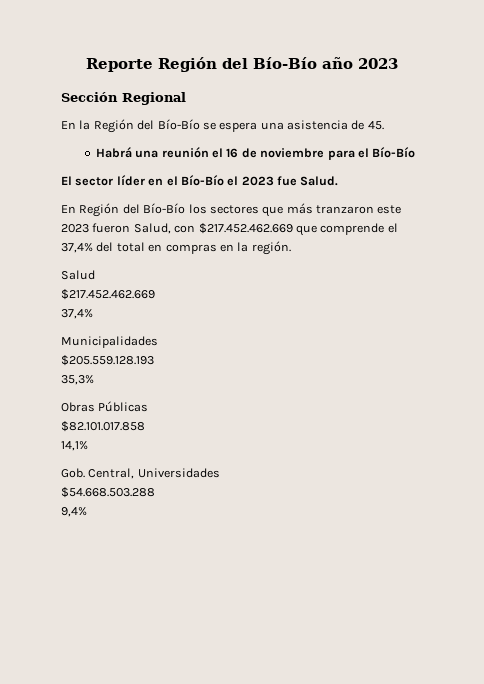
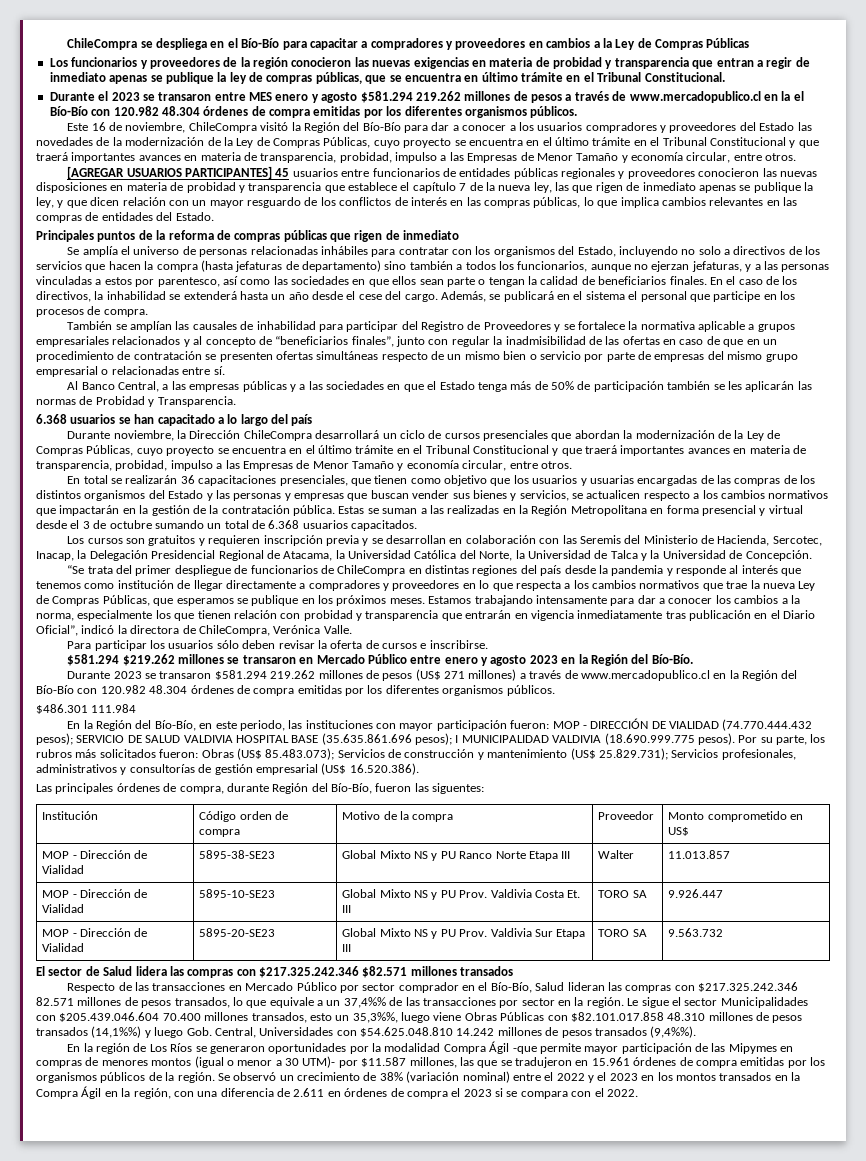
- Reporte Región del Bío-Bío año 2023
- Sección Regional
- En la Región del Bío-Bío se espera una asistencia de 45.
- Habrá una reunión el 16 de noviembre para el Bío-Bío
- El sector líder en el Bío-Bío el 2023 fue Salud.
- En Región del Bío-Bío los sectores que más tranzaron este 2023 fueron Salud, con $217.452.462.669 que comprende el 37,4% del total en compras en la región.
- Salud
- $217.452.462.669
- 37,4%
- Municipalidades
- $205.559.128.193
- 35,3%
- Obras Públicas
- $82.101.017.858
- 14,1%
- Gob. Central, Universidades
- $54.668.503.288
- 9,4%
+ ChileCompra se despliega en el Bío-Bío para capacitar a compradores y proveedores en cambios a la Ley de Compras Públicas
+ Los funcionarios y proveedores de la región conocieron las nuevas exigencias en materia de probidad y transparencia que entran a regir de inmediato apenas se publique la ley de compras públicas, que se encuentra en último trámite en el Tribunal Constitucional.
+ Durante el 2023 se transaron entre MES enero y agosto $581.294 219.262 millones de pesos a través de www.mercadopublico.cl en la el Bío-Bío con 120.982 48.304 órdenes de compra emitidas por los diferentes organismos públicos.
+ Este 16 de noviembre, ChileCompra visitó la Región del Bío-Bío para dar a conocer a los usuarios compradores y proveedores del Estado las novedades de la modernización de la Ley de Compras Públicas, cuyo proyecto se encuentra en el último trámite en el Tribunal Constitucional y que traerá importantes avances en materia de transparencia, probidad, impulso a las Empresas de Menor Tamaño y economía circular, entre otros.
+ [AGREGAR USUARIOS PARTICIPANTES] 45 usuarios entre funcionarios de entidades públicas regionales y proveedores conocieron las nuevas disposiciones en materia de probidad y transparencia que establece el capítulo 7 de la nueva ley, las que rigen de inmediato apenas se publique la ley, y que dicen relación con un mayor resguardo de los conflictos de interés en las compras públicas, lo que implica cambios relevantes en las compras de entidades del Estado.
+ Principales puntos de la reforma de compras públicas que rigen de inmediato
+ Se amplía el universo de personas relacionadas inhábiles para contratar con los organismos del Estado, incluyendo no solo a directivos de los servicios que hacen la compra (hasta jefaturas de departamento) sino también a todos los funcionarios, aunque no ejerzan jefaturas, y a las personas vinculadas a estos por parentesco, así como las sociedades en que ellos sean parte o tengan la calidad de beneficiarios finales. En el caso de los directivos, la inhabilidad se extenderá hasta un año desde el cese del cargo. Además, se publicará en el sistema el personal que participe en los procesos de compra.
+ También se amplían las causales de inhabilidad para participar del Registro de Proveedores y se fortalece la normativa aplicable a grupos empresariales relacionados y al concepto de “beneficiarios finales”, junto con regular la inadmisibilidad de las ofertas en caso de que en un procedimiento de contratación se presenten ofertas simultáneas respecto de un mismo bien o servicio por parte de empresas del mismo grupo empresarial o relacionadas entre sí.
+ Al Banco Central, a las empresas públicas y a las sociedades en que el Estado tenga más de 50% de participación también se les aplicarán las normas de Probidad y Transparencia.
+ 6.368 usuarios se han capacitado a lo largo del país
+ Durante noviembre, la Dirección ChileCompra desarrollará un ciclo de cursos presenciales que abordan la modernización de la Ley de Compras Públicas, cuyo proyecto se encuentra en el último trámite en el Tribunal Constitucional y que traerá importantes avances en materia de transparencia, probidad, impulso a las Empresas de Menor Tamaño y economía circular, entre otros.
+ En total se realizarán 36 capacitaciones presenciales, que tienen como objetivo que los usuarios y usuarias encargadas de las compras de los distintos organismos del Estado y las personas y empresas que buscan vender sus bienes y servicios, se actualicen respecto a los cambios normativos que impactarán en la gestión de la contratación pública. Estas se suman a las realizadas en la Región Metropolitana en forma presencial y virtual desde el 3 de octubre sumando un total de 6.368 usuarios capacitados.
+ Los cursos son gratuitos y requieren inscripción previa y se desarrollan en colaboración con las Seremis del Ministerio de Hacienda, Sercotec, Inacap, la Delegación Presidencial Regional de Atacama, la Universidad Católica del Norte, la Universidad de Talca y la Universidad de Concepción.
+ “Se trata del primer despliegue de funcionarios de ChileCompra en distintas regiones del país desde la pandemia y responde al interés que tenemos como institución de llegar directamente a compradores y proveedores en lo que respecta a los cambios normativos que trae la nueva Ley de Compras Públicas, que esperamos se publique en los próximos meses. Estamos trabajando intensamente para dar a conocer los cambios a la norma, especialmente los que tienen relación con probidad y transparencia que entrarán en vigencia inmediatamente tras publicación en el Diario Oficial”, indicó la directora de ChileCompra, Verónica Valle.
+ Para participar los usuarios sólo deben revisar la oferta de cursos e inscribirse.
+ $581.294 $219.262 millones se transaron en Mercado Público entre enero y agosto 2023 en la Región del Bío-Bío.
+ Durante 2023 se transaron $581.294 219.262 millones de pesos (US$ 271 millones) a través de www.mercadopublico.cl en la Región del Bío-Bío con 120.982 48.304 órdenes de compra emitidas por los diferentes organismos públicos.
+ $486.301 111.984
+ En la Región del Bío-Bío, en este periodo, las instituciones con mayor participación fueron: MOP - DIRECCIÓN DE VIALIDAD (74.770.444.432 pesos); SERVICIO DE SALUD VALDIVIA HOSPITAL BASE (35.635.861.696 pesos); I MUNICIPALIDAD VALDIVIA (18.690.999.775 pesos). Por su parte, los rubros más solicitados fueron: Obras (US$ 85.483.073); Servicios de construcción y mantenimiento (US$ 25.829.731); Servicios profesionales, administrativos y consultorías de gestión empresarial (US$ 16.520.386).
+ Las principales órdenes de compra, durante Región del Bío-Bío, fueron las siguentes:
+ Institución | Código orden de compra | Motivo de la compra | Proveedor | Monto comprometido en US$
+ MOP - Dirección de Vialidad | 5895-38-SE23 | Global Mixto NS y PU Ranco Norte Etapa III | Walter | 11.013.857
+ MOP - Dirección de Vialidad | 5895-10-SE23 | Global Mixto NS y PU Prov. Valdivia Costa Et. III | TORO SA | 9.926.447
+ MOP - Dirección de Vialidad | 5895-20-SE23 | Global Mixto NS y PU Prov. Valdivia Sur Etapa III | TORO SA | 9.563.732
+ El sector de Salud lidera las compras con $217.325.242.346 $82.571 millones transados
+ Respecto de las transacciones en Mercado Público por sector comprador en el Bío-Bío, Salud lideran las compras con $217.325.242.346 82.571 millones de pesos transados, lo que equivale a un 37,4%% de las transacciones por sector en la región. Le sigue el sector Municipalidades con $205.439.046.604 70.400 millones transados, esto un 35,3%%, luego viene Obras Públicas con $82.101.017.858 48.310 millones de pesos transados (14,1%%) y luego Gob. Central, Universidades con $54.625.048.810 14.242 millones de pesos transados (9,4%%).
+ En la región de Los Ríos se generaron oportunidades por la modalidad Compra Ágil -que permite mayor participación de las Mipymes en compras de menores montos (igual o menor a 30 UTM)- por $11.587 millones, las que se tradujeron en 15.961 órdenes de compra emitidas por los organismos públicos de la región. Se observó un crecimiento de 38% (variación nominal) entre el 2022 y el 2023 en los montos transados en la Compra Ágil en la región, con una diferencia de 2.611 en órdenes de compra el 2023 si se compara con el 2022.

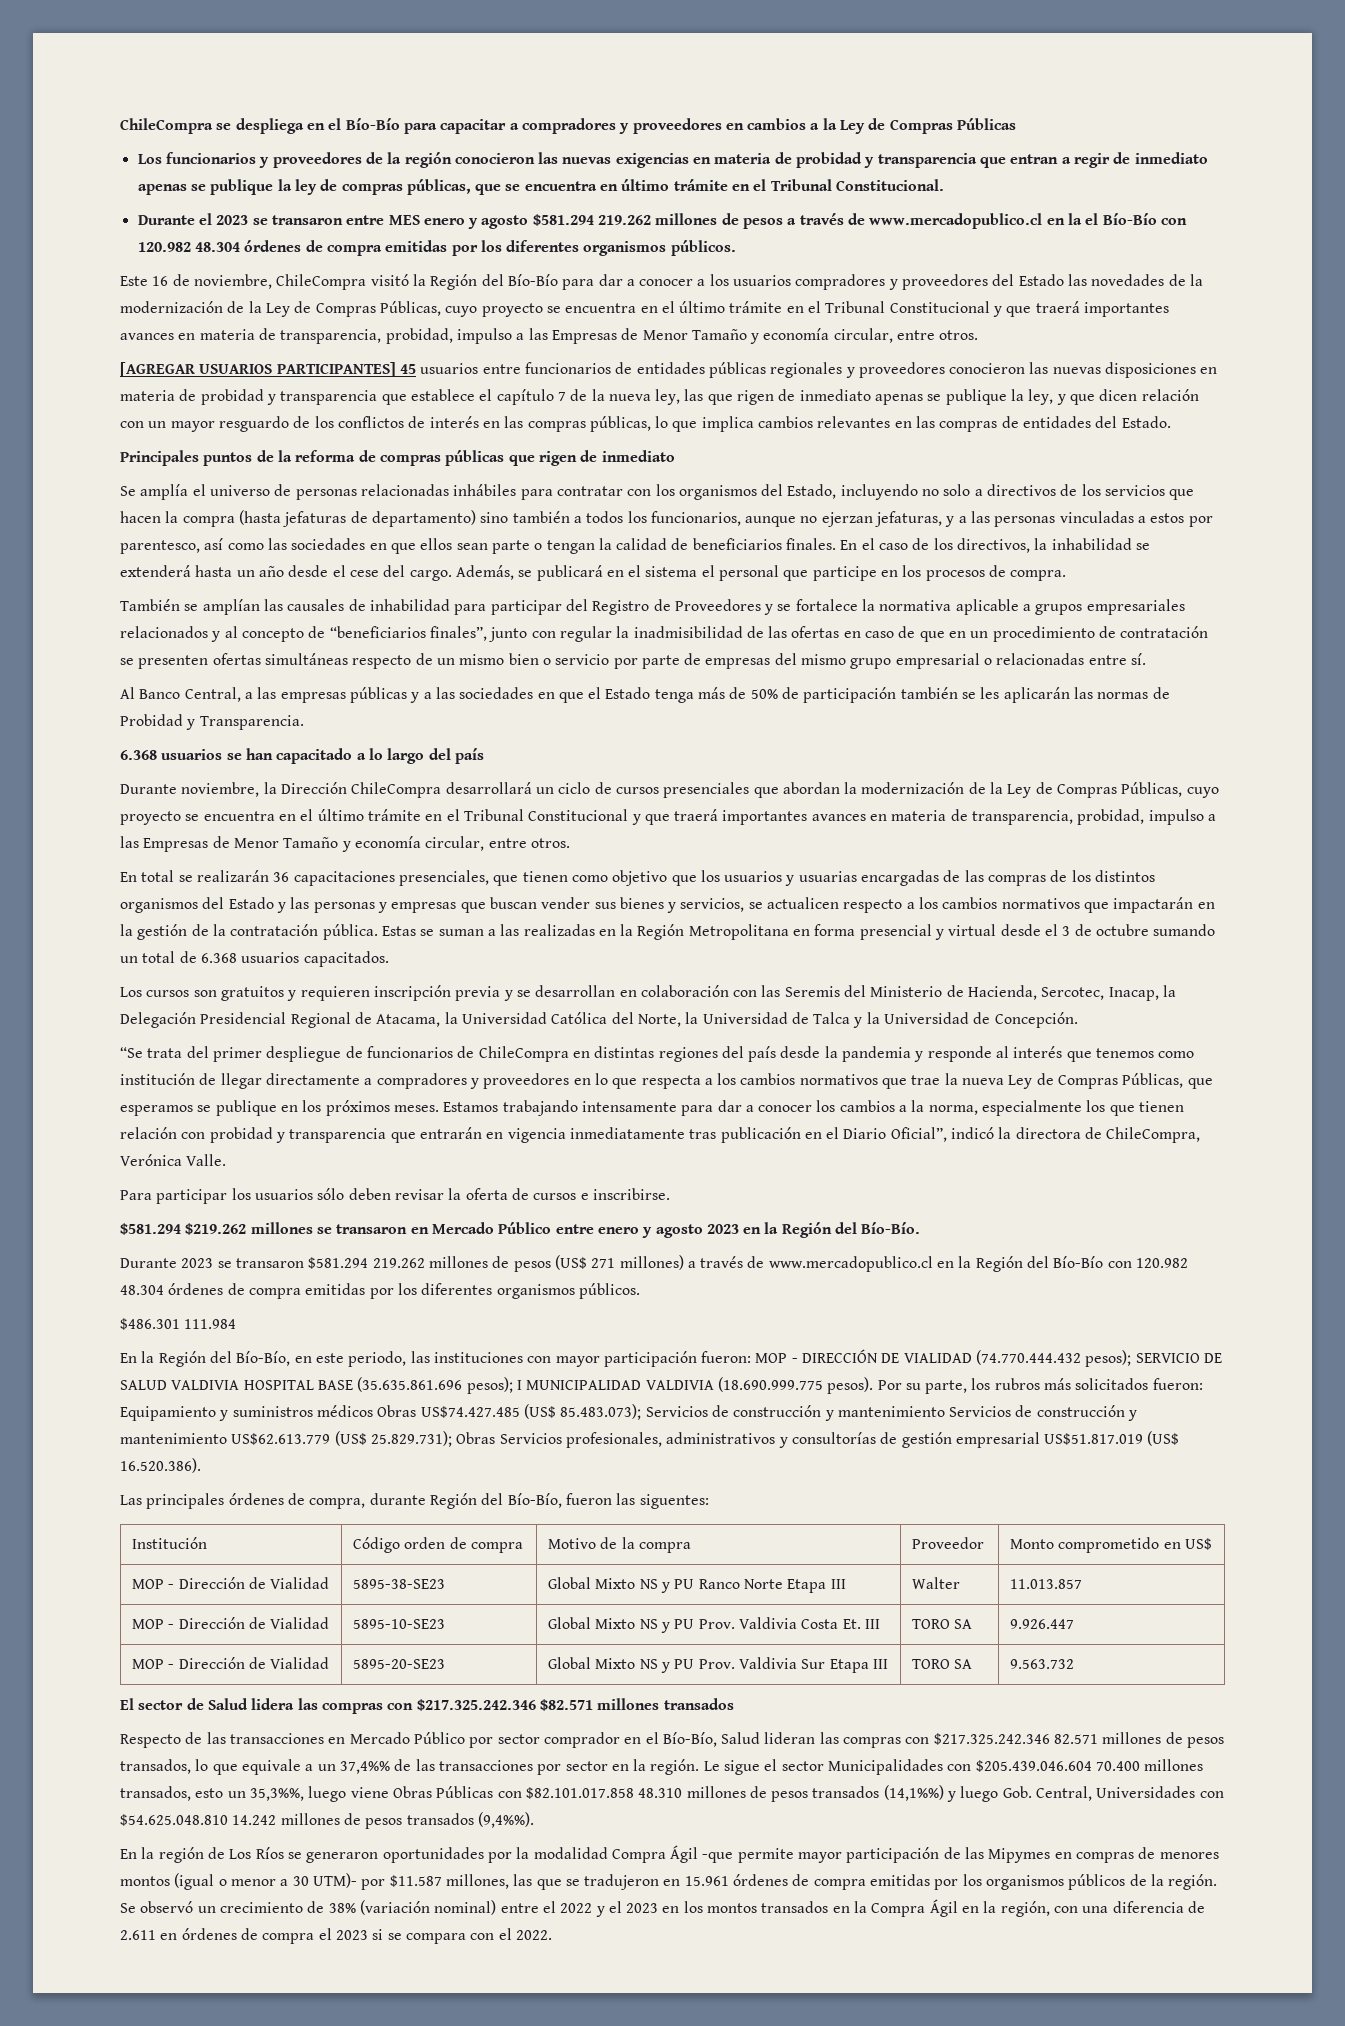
- Por su parte, los rubros más solicitados fueron: Obras (US$ 85.483.073); Servicios de construcción y mantenimiento (US$ 25.829.731); Servicios profesionales, administrativos y consultorías de gestión empresarial (US$ 16.520.386).
+ Por su parte, los rubros más solicitados fueron: Equipamiento y suministros médicos Obras US$74.427.485 (US$ 85.483.073); Servicios de construcción y mantenimiento Servicios de construcción y mantenimiento US$62.613.779 (US$ 25.829.731); Obras Servicios profesionales, administrativos y consultorías de gestión empresarial US$51.817.019 (US$ 16.520.386).

